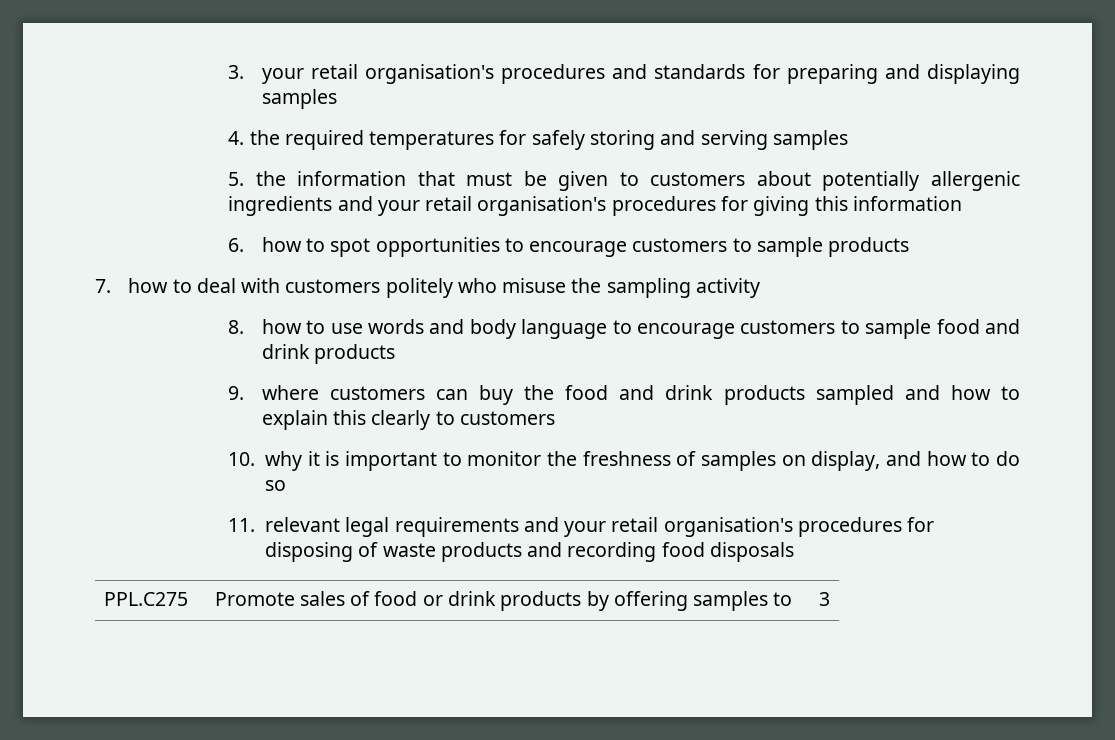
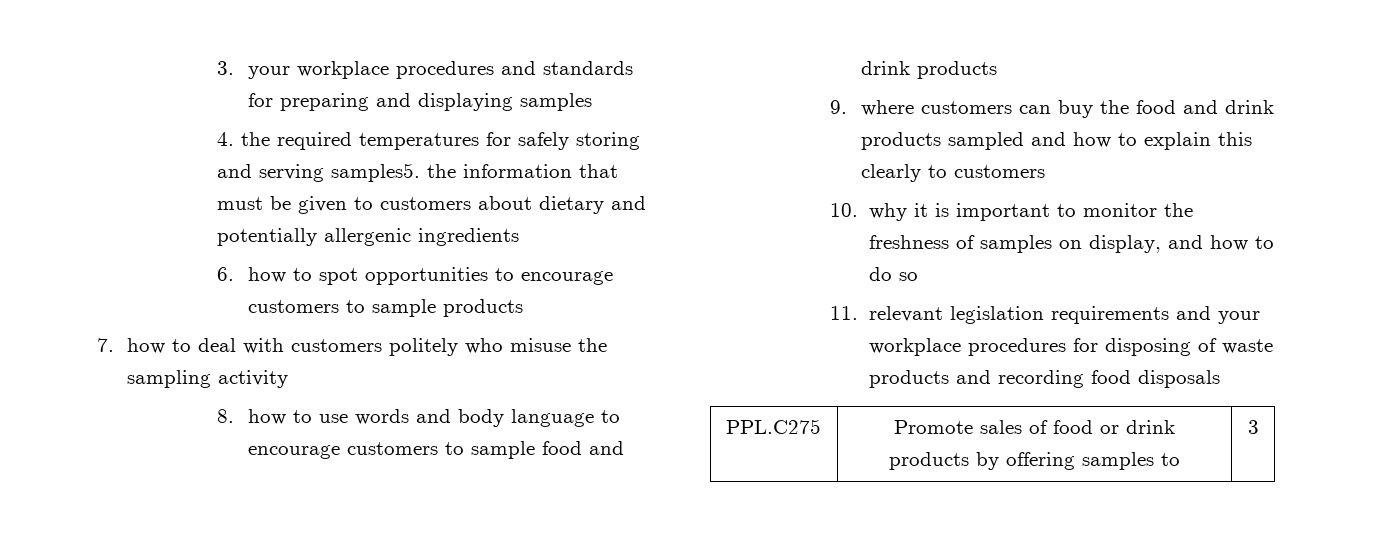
- 3. your retail organisation's procedures and standards for preparing and displaying samples
+ 3. your workplace procedures and standards for preparing and displaying samples
- 4. the required temperatures for safely storing and serving samples
- 5. the information that must be given to customers about potentially allergenic ingredients and your retail organisation's procedures for giving this information
+ 4. the required temperatures for safely storing and serving samples5. the information that must be given to customers about dietary and potentially allergenic ingredients
- 11. relevant legal requirements and your retail organisation's procedures for disposing of waste products and recording food disposals
+ 11. relevant legislation requirements and your workplace procedures for disposing of waste products and recording food disposals

